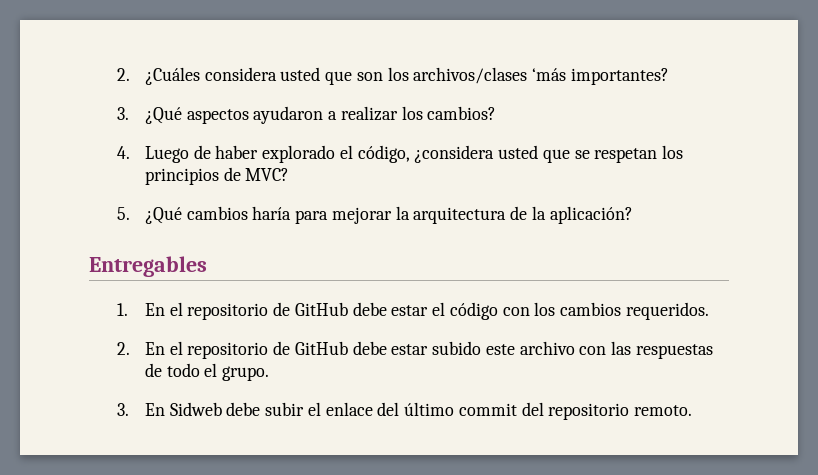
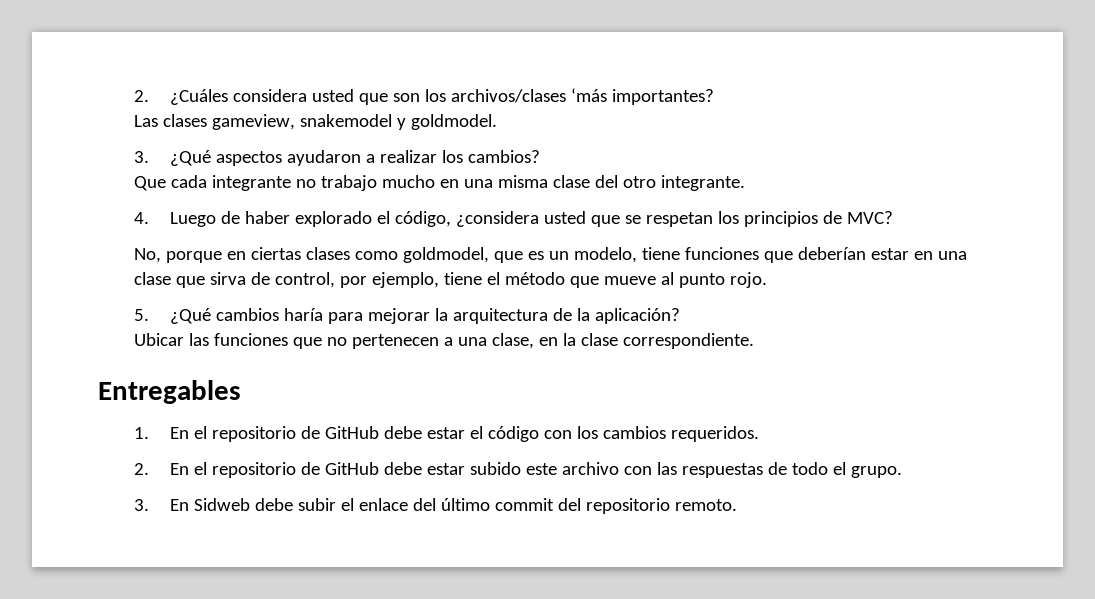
+ Las clases gameview, snakemodel y goldmodel.
+ Que cada integrante no trabajo mucho en una misma clase del otro integrante.
+ No, porque en ciertas clases como goldmodel, que es un modelo, tiene funciones que deberían estar en una clase que sirva de control, por ejemplo, tiene el método que mueve al punto rojo.
+ Ubicar las funciones que no pertenecen a una clase, en la clase correspondiente.

